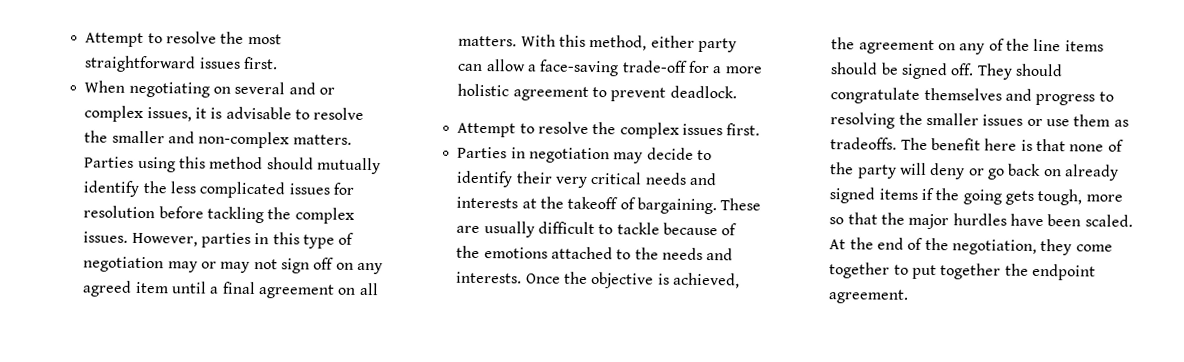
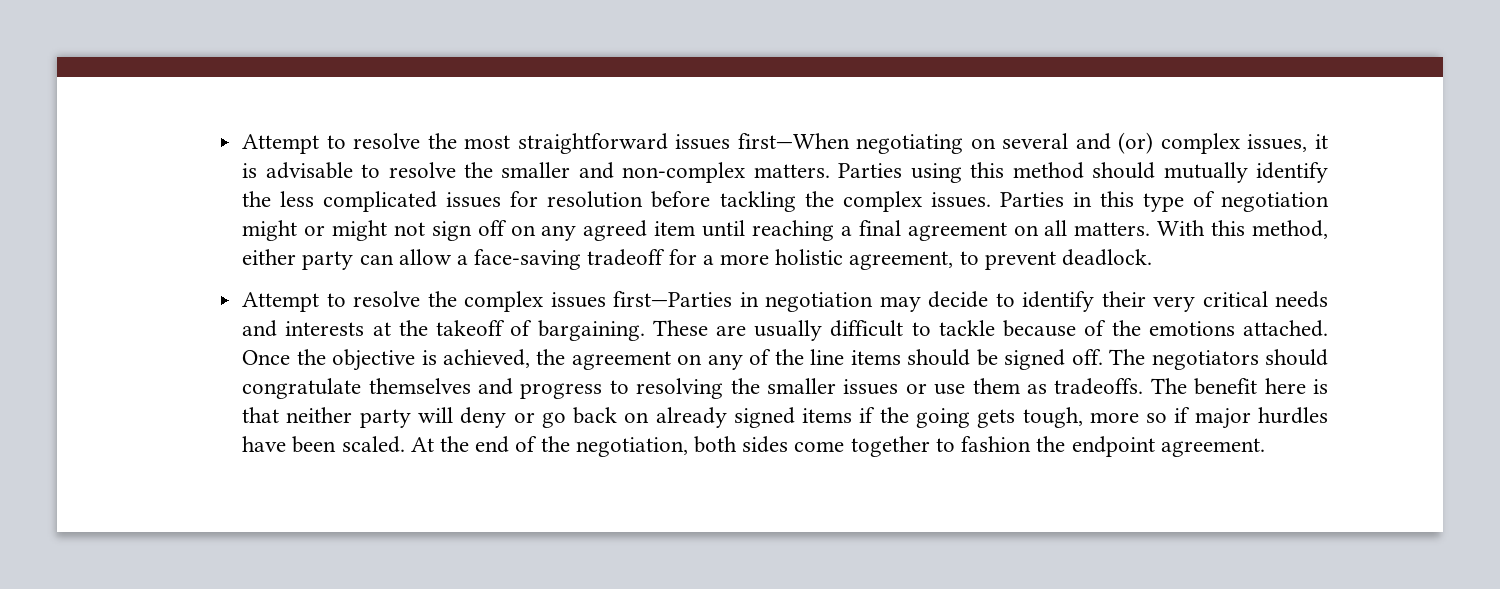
- Attempt to resolve the most straightforward issues first.
- When negotiating on several and or complex issues, it is advisable to resolve the smaller and non-complex matters.
+ Attempt to resolve the most straightforward issues first—When negotiating on several and (or) complex issues, it is advisable to resolve the smaller and non-complex matters.
- However, parties in this type of negotiation may or may not sign off on any agreed item until a final agreement on all matters.
+ Parties in this type of negotiation might or might not sign off on any agreed item until reaching a final agreement on all matters.
- With this method, either party can allow a face-saving trade-off for a more holistic agreement to prevent deadlock.
+ With this method, either party can allow a face-saving tradeoff for a more holistic agreement, to prevent deadlock.
- Attempt to resolve the complex issues first.
- Parties in negotiation may decide to identify their very critical needs and interests at the takeoff of bargaining.
+ Attempt to resolve the complex issues first—Parties in negotiation may decide to identify their very critical needs and interests at the takeoff of bargaining.
- These are usually difficult to tackle because of the emotions attached to the needs and interests.
+ These are usually difficult to tackle because of the emotions attached.
- They should congratulate themselves and progress to resolving the smaller issues or use them as tradeoffs.
+ The negotiators should congratulate themselves and progress to resolving the smaller issues or use them as tradeoffs.
- The benefit here is that none of the party will deny or go back on already signed items if the going gets tough, more so that the major hurdles have been scaled.
+ The benefit here is that neither party will deny or go back on already signed items if the going gets tough, more so if major hurdles have been scaled.
- At the end of the negotiation, they come together to put together the endpoint agreement.
+ At the end of the negotiation, both sides come together to fashion the endpoint agreement.

